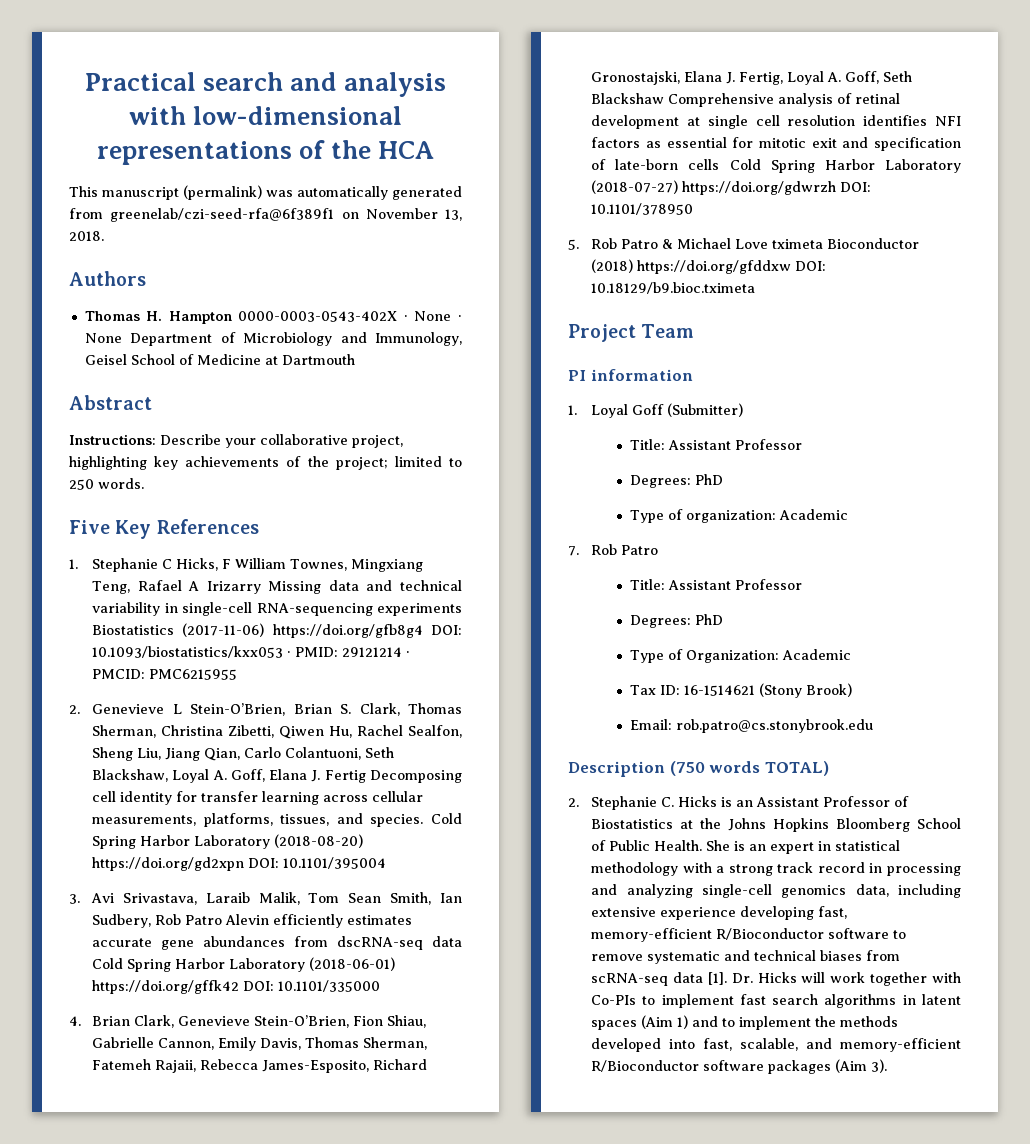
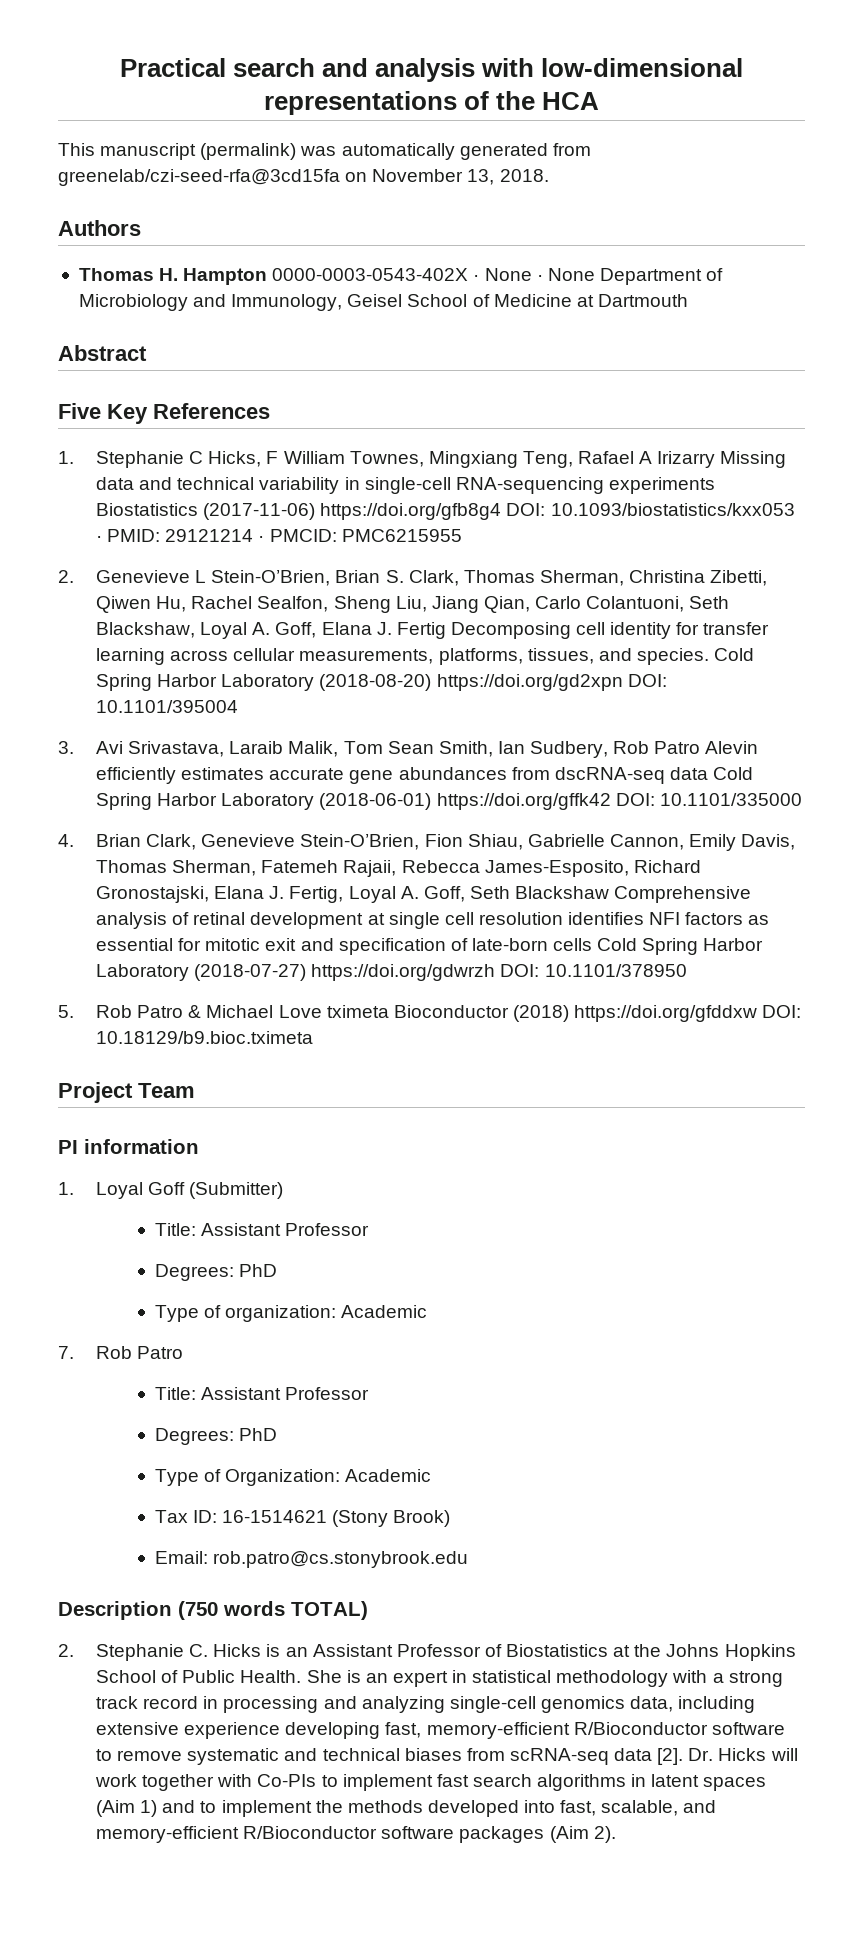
- This manuscript (permalink) was automatically generated from greenelab/czi-seed-rfa@6f389f1 on November 13, 2018.
+ This manuscript (permalink) was automatically generated from greenelab/czi-seed-rfa@3cd15fa on November 13, 2018.
- Instructions: Describe your collaborative project, highlighting key achievements of the project; limited to 250 words.
- 2. Stephanie C. Hicks is an Assistant Professor of Biostatistics at the Johns Hopkins Bloomberg School of Public Health.
+ 2. Stephanie C. Hicks is an Assistant Professor of Biostatistics at the Johns Hopkins School of Public Health.
- She is an expert in statistical methodology with a strong track record in processing and analyzing single-cell genomics data, including extensive experience developing fast, memory-efficient R/Bioconductor software to remove systematic and technical biases from scRNA-seq data [1].
+ She is an expert in statistical methodology with a strong track record in processing and analyzing single-cell genomics data, including extensive experience developing fast, memory-efficient R/Bioconductor software to remove systematic and technical biases from scRNA-seq data [2].
- Dr. Hicks will work together with Co-PIs to implement fast search algorithms in latent spaces (Aim 1) and to implement the methods developed into fast, scalable, and memory-efficient R/Bioconductor software packages (Aim 3).
+ Dr. Hicks will work together with Co-PIs to implement fast search algorithms in latent spaces (Aim 1) and to implement the methods developed into fast, scalable, and memory-efficient R/Bioconductor software packages (Aim 2).

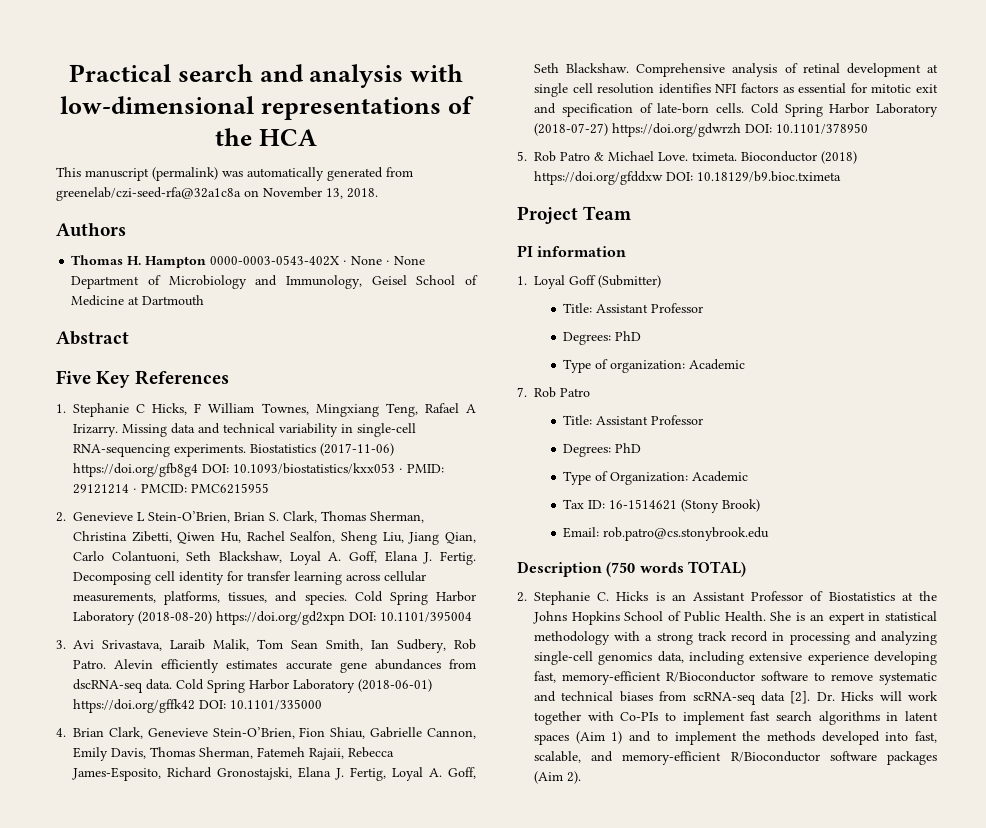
- This manuscript (permalink) was automatically generated from greenelab/czi-seed-rfa@3cd15fa on November 13, 2018.
+ This manuscript (permalink) was automatically generated from greenelab/czi-seed-rfa@32a1c8a on November 13, 2018.
- 1. Stephanie C Hicks, F William Townes, Mingxiang Teng, Rafael A Irizarry Missing data and technical variability in single-cell RNA-sequencing experiments Biostatistics (2017-11-06) https://doi.org/gfb8g4 DOI: 10.1093/biostatistics/kxx053 · PMID: 29121214 · PMCID: PMC6215955
+ 1. Stephanie C Hicks, F William Townes, Mingxiang Teng, Rafael A Irizarry. Missing data and technical variability in single-cell RNA-sequencing experiments. Biostatistics (2017-11-06) https://doi.org/gfb8g4 DOI: 10.1093/biostatistics/kxx053 · PMID: 29121214 · PMCID: PMC6215955
- 2. Genevieve L Stein-O’Brien, Brian S. Clark, Thomas Sherman, Christina Zibetti, Qiwen Hu, Rachel Sealfon, Sheng Liu, Jiang Qian, Carlo Colantuoni, Seth Blackshaw, Loyal A. Goff, Elana J. Fertig Decomposing cell identity for transfer learning across cellular measurements, platforms, tissues, and species.
+ 2. Genevieve L Stein-O’Brien, Brian S. Clark, Thomas Sherman, Christina Zibetti, Qiwen Hu, Rachel Sealfon, Sheng Liu, Jiang Qian, Carlo Colantuoni, Seth Blackshaw, Loyal A. Goff, Elana J. Fertig. Decomposing cell identity for transfer learning across cellular measurements, platforms, tissues, and species.
- 3. Avi Srivastava, Laraib Malik, Tom Sean Smith, Ian Sudbery, Rob Patro Alevin efficiently estimates accurate gene abundances from dscRNA-seq data Cold Spring Harbor Laboratory (2018-06-01) https://doi.org/gffk42 DOI: 10.1101/335000
+ 3. Avi Srivastava, Laraib Malik, Tom Sean Smith, Ian Sudbery, Rob Patro. Alevin efficiently estimates accurate gene abundances from dscRNA-seq data. Cold Spring Harbor Laboratory (2018-06-01) https://doi.org/gffk42 DOI: 10.1101/335000
- 4. Brian Clark, Genevieve Stein-O’Brien, Fion Shiau, Gabrielle Cannon, Emily Davis, Thomas Sherman, Fatemeh Rajaii, Rebecca James-Esposito, Richard Gronostajski, Elana J. Fertig, Loyal A. Goff, Seth Blackshaw Comprehensive analysis of retinal development at single cell resolution identifies NFI factors as essential for mitotic exit and specification of late-born cells Cold Spring Harbor Laboratory (2018-07-27) https://doi.org/gdwrzh DOI: 10.1101/378950
+ 4. Brian Clark, Genevieve Stein-O’Brien, Fion Shiau, Gabrielle Cannon, Emily Davis, Thomas Sherman, Fatemeh Rajaii, Rebecca James-Esposito, Richard Gronostajski, Elana J. Fertig, Loyal A. Goff, Seth Blackshaw. Comprehensive analysis of retinal development at single cell resolution identifies NFI factors as essential for mitotic exit and specification of late-born cells. Cold Spring Harbor Laboratory (2018-07-27) https://doi.org/gdwrzh DOI: 10.1101/378950
- 5. Rob Patro & Michael Love tximeta Bioconductor (2018) https://doi.org/gfddxw DOI: 10.18129/b9.bioc.tximeta
+ 5. Rob Patro & Michael Love. tximeta. Bioconductor (2018) https://doi.org/gfddxw DOI: 10.18129/b9.bioc.tximeta

